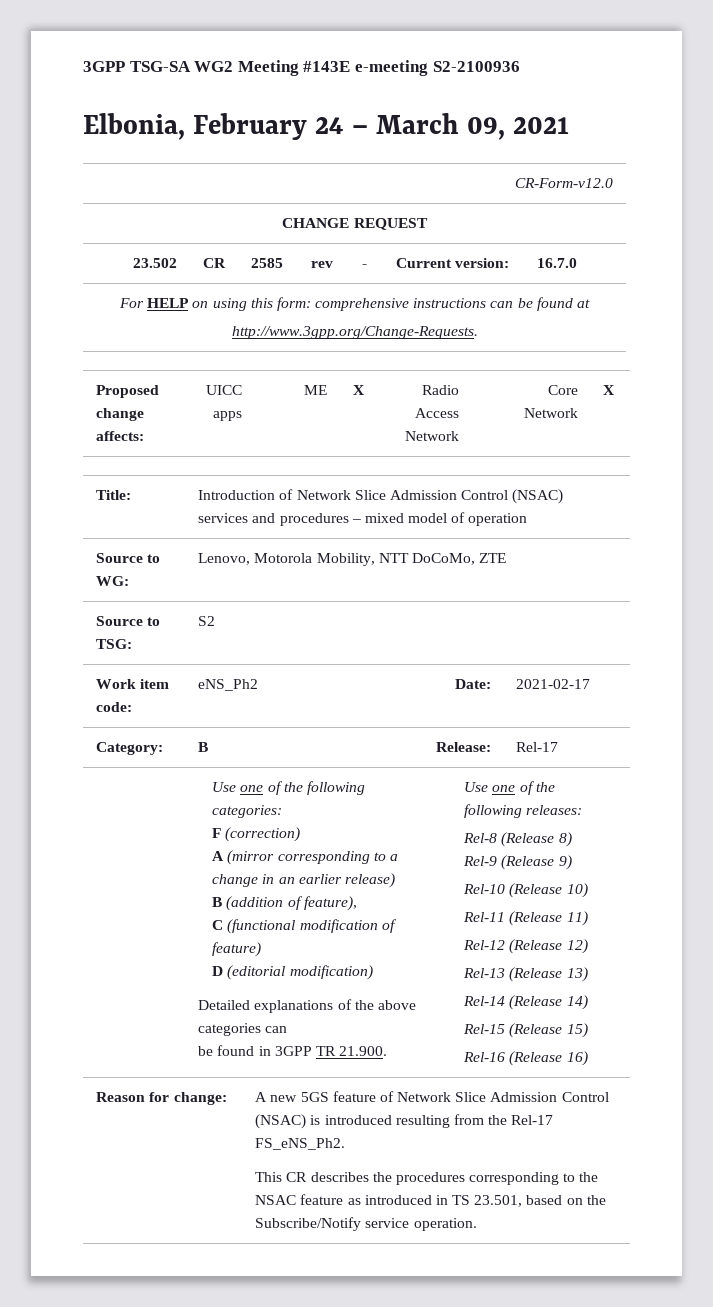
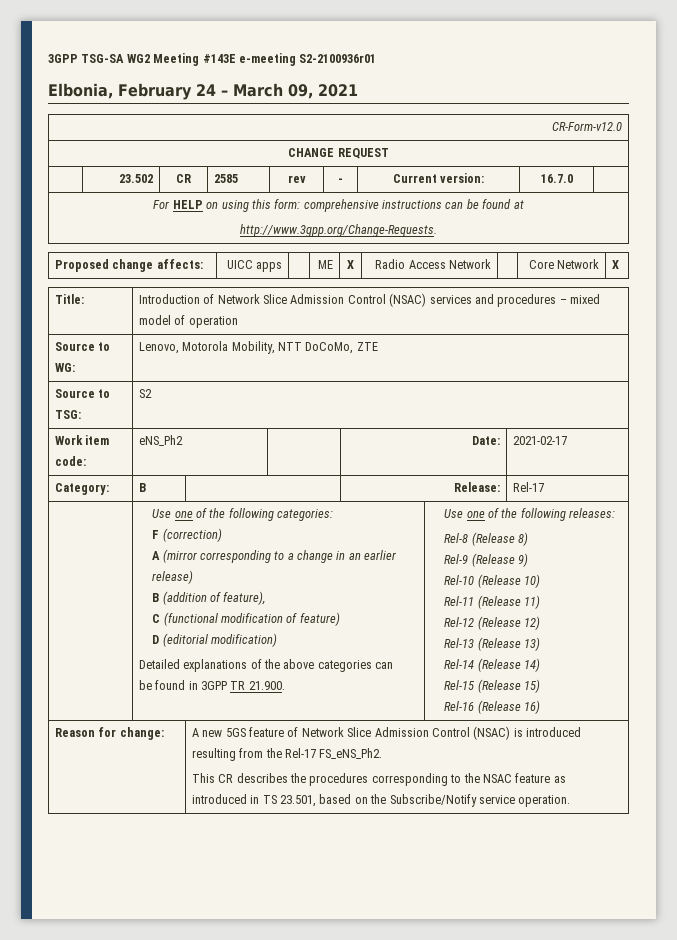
- 3GPP TSG-SA WG2 Meeting #143E e-meeting S2-2100936
+ 3GPP TSG-SA WG2 Meeting #143E e-meeting S2-2100936r01

